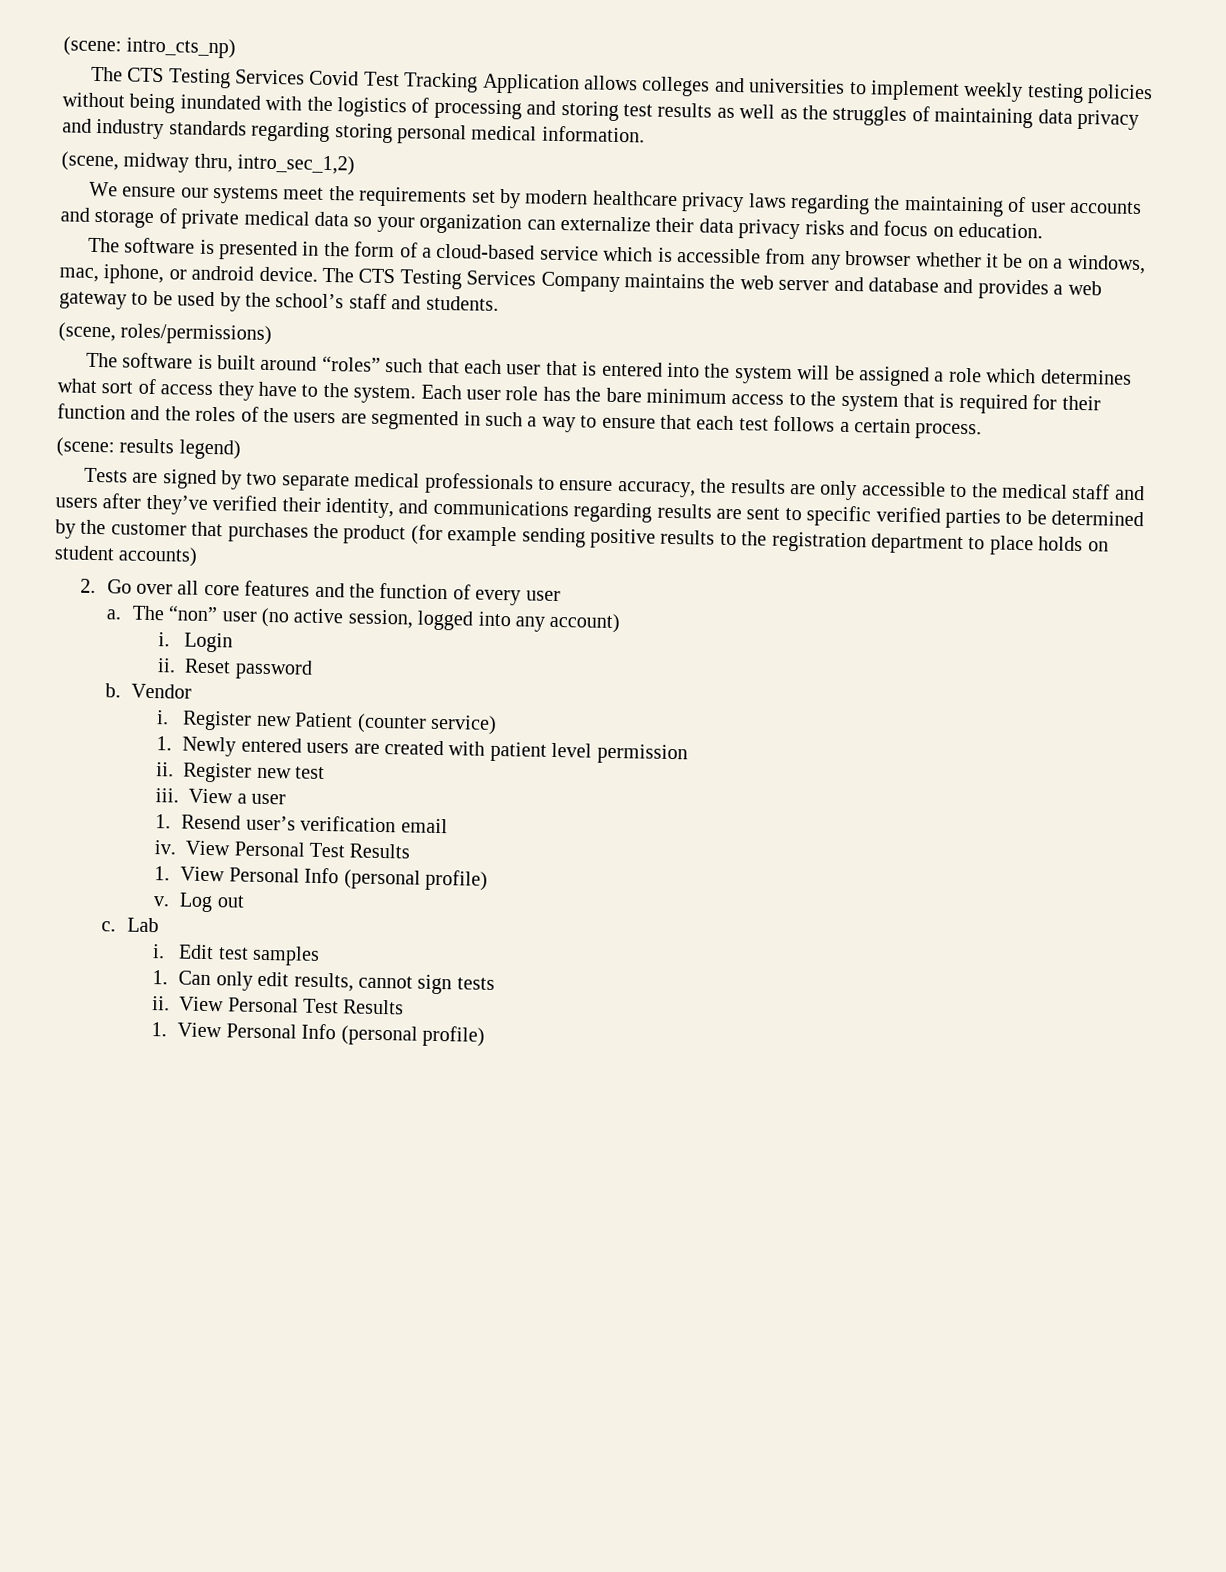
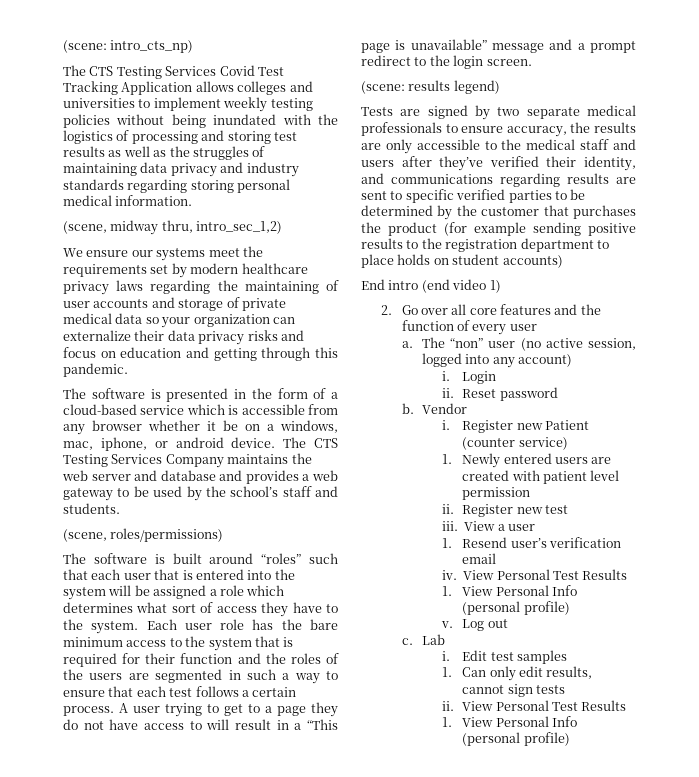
- We ensure our systems meet the requirements set by modern healthcare privacy laws regarding the maintaining of user accounts and storage of private medical data so your organization can externalize their data privacy risks and focus on education.
+ We ensure our systems meet the requirements set by modern healthcare privacy laws regarding the maintaining of user accounts and storage of private medical data so your organization can externalize their data privacy risks and focus on education and getting through this pandemic.
+ A user trying to get to a page they do not have access to will result in a “This page is unavailable” message and a prompt redirect to the login screen.
+ End intro (end video 1)

